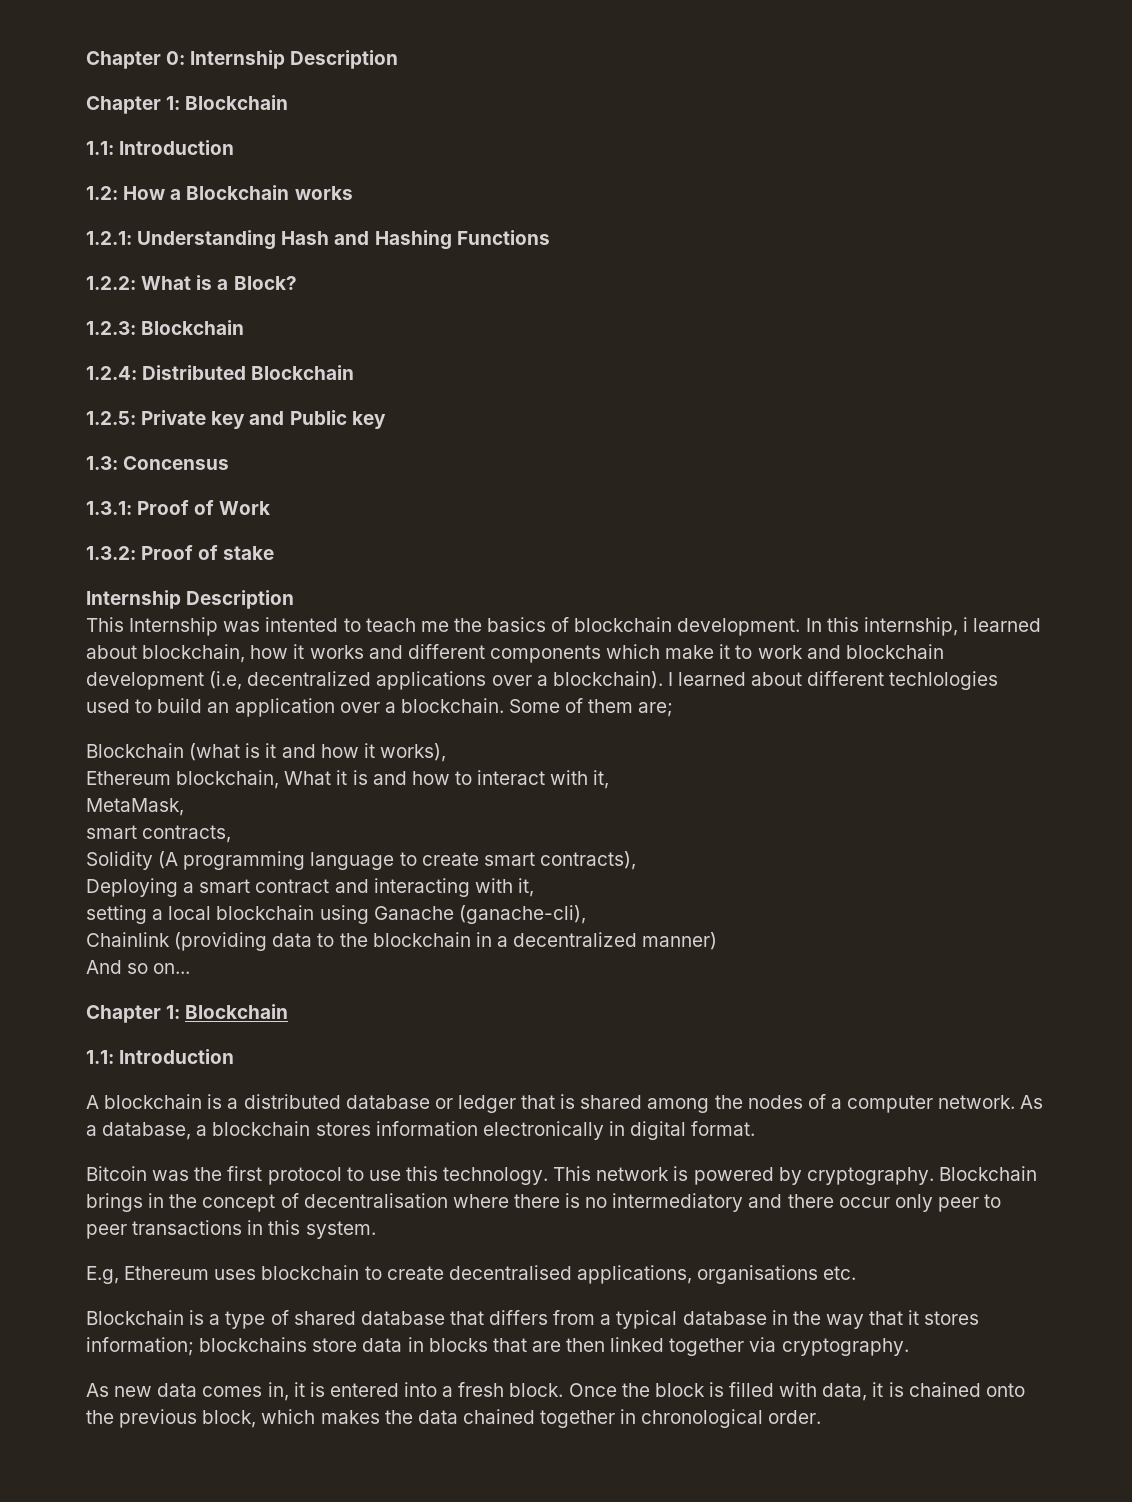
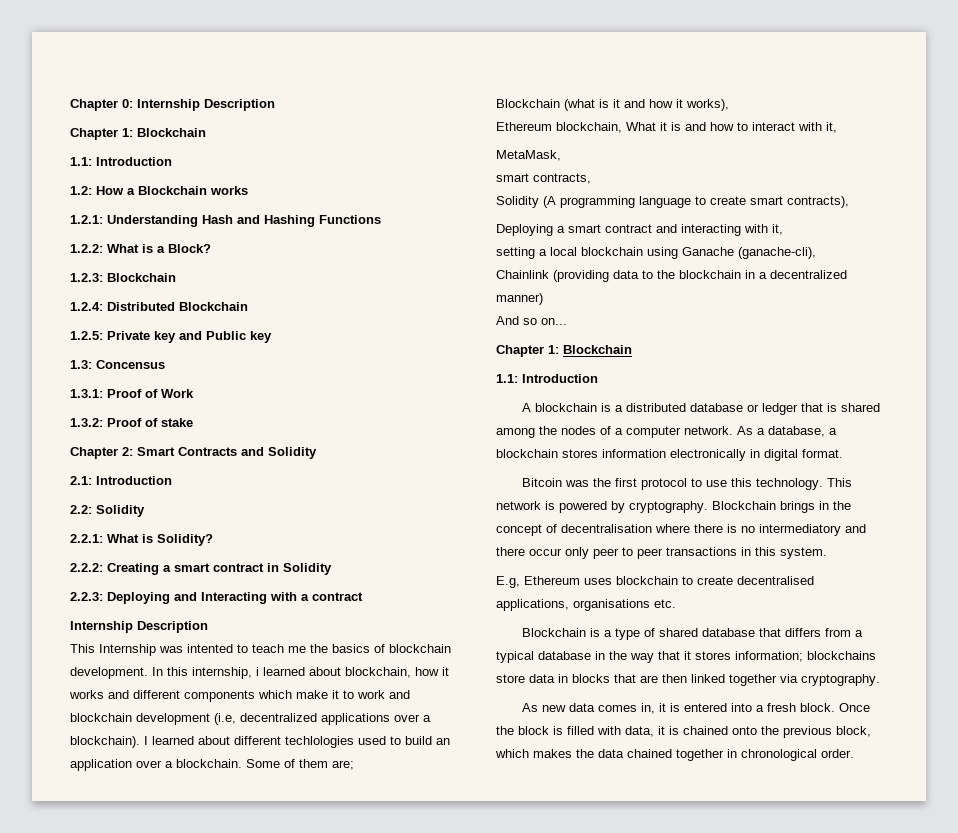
+ Chapter 2: Smart Contracts and Solidity
+ 2.1: Introduction
+ 2.2: Solidity
+ 2.2.1: What is Solidity?
+ 2.2.2: Creating a smart contract in Solidity
+ 2.2.3: Deploying and Interacting with a contract

